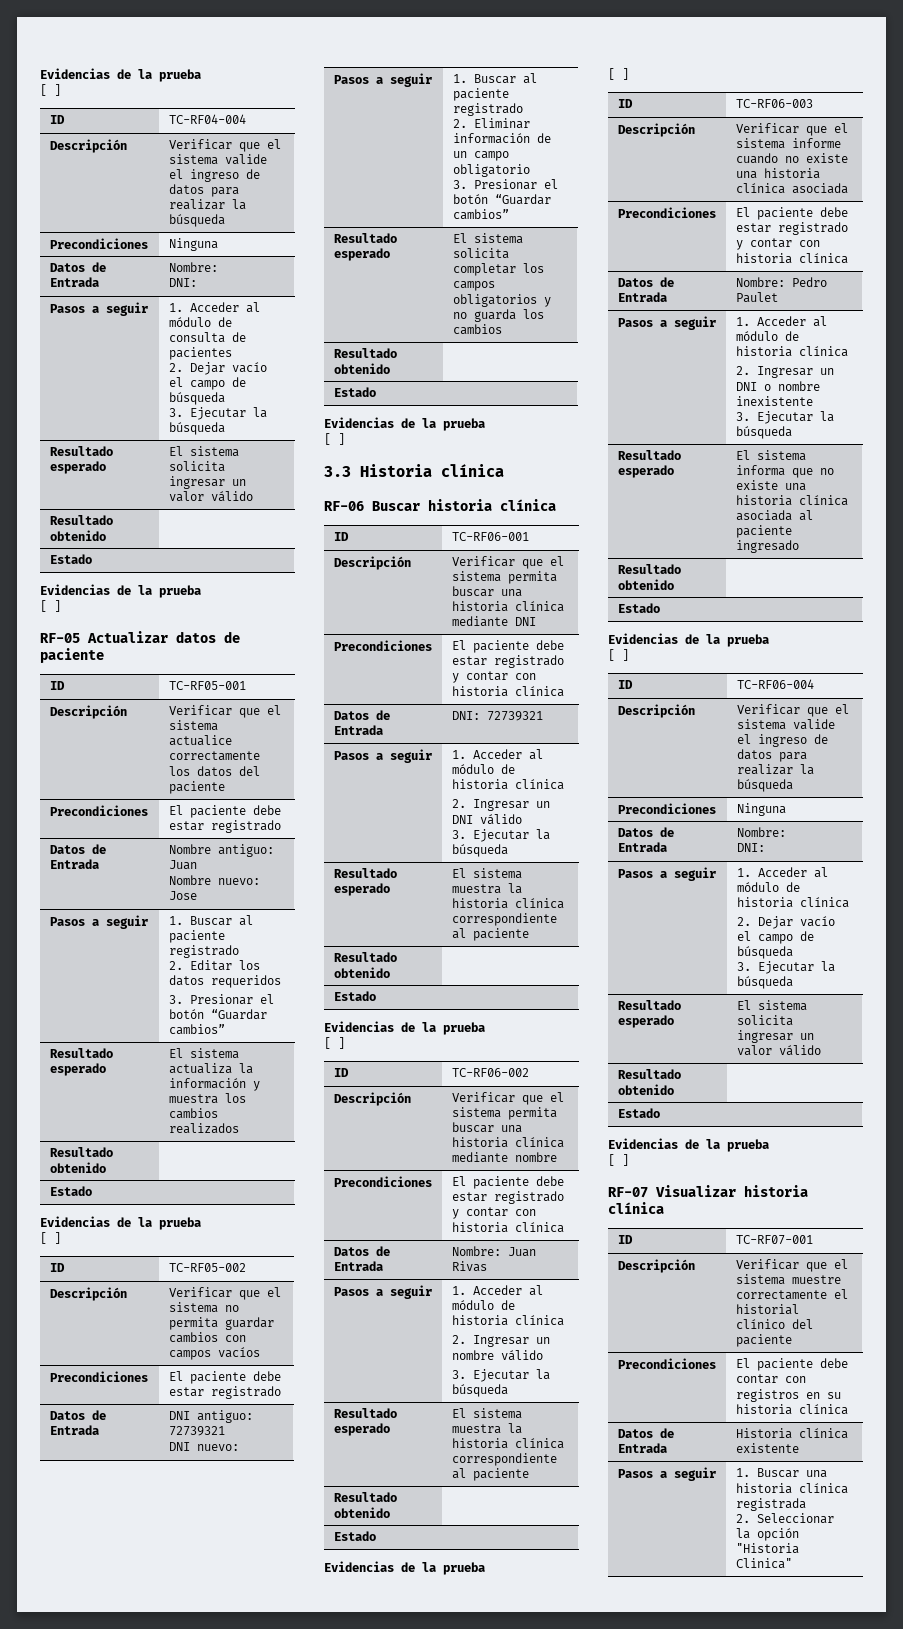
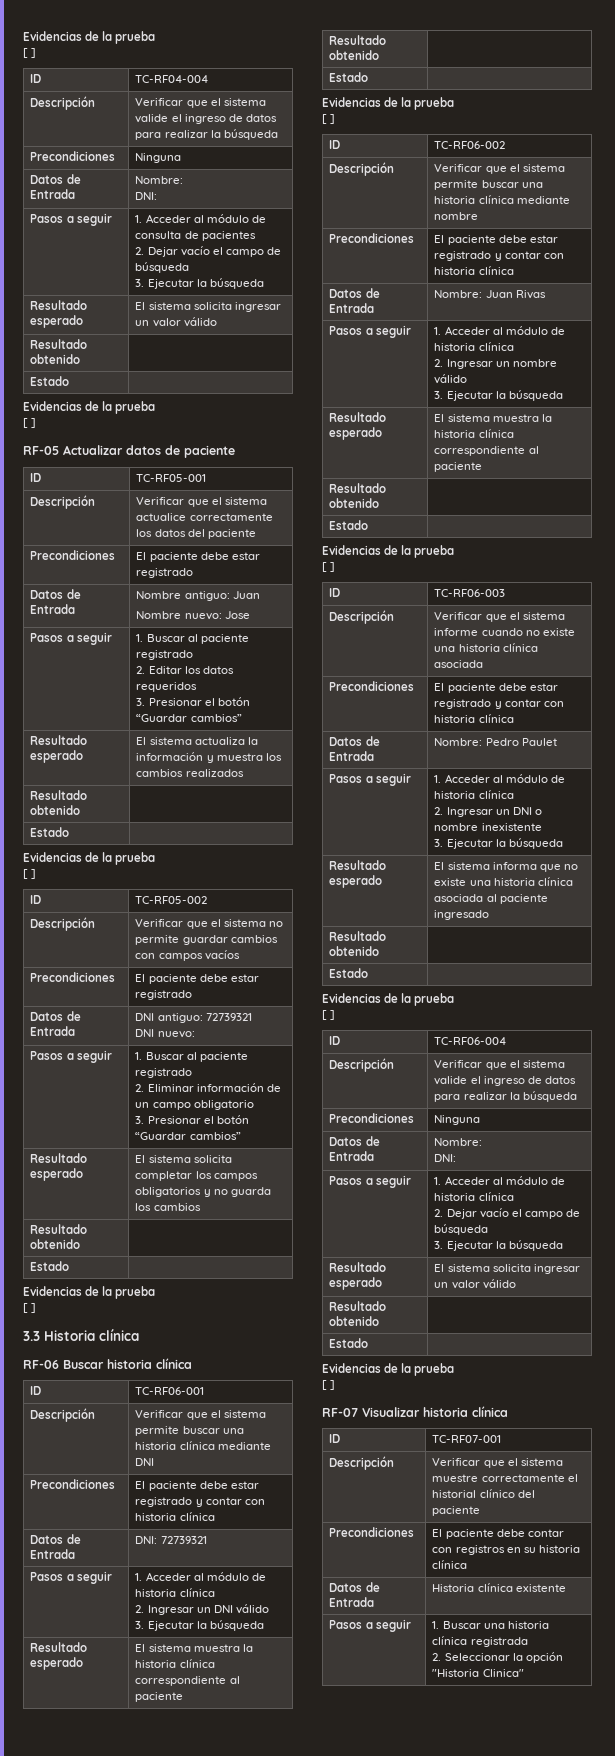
- Descripción | Verificar que el sistema no permita guardar cambios con campos vacíos
+ Descripción | Verificar que el sistema no permite guardar cambios con campos vacíos
- Descripción | Verificar que el sistema permita buscar una historia clínica mediante DNI
+ Descripción | Verificar que el sistema permite buscar una historia clínica mediante DNI
- Descripción | Verificar que el sistema permita buscar una historia clínica mediante nombre
+ Descripción | Verificar que el sistema permite buscar una historia clínica mediante nombre

